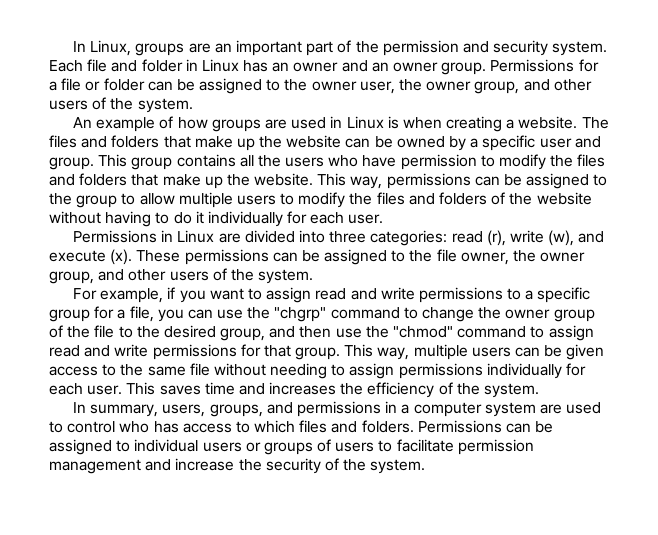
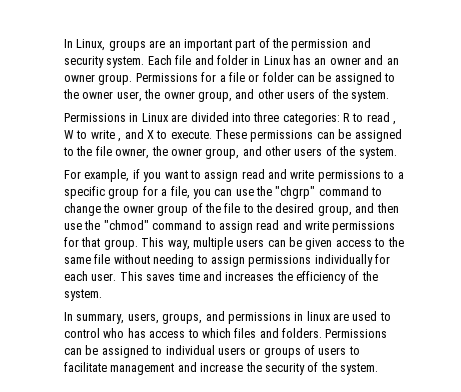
- An example of how groups are used in Linux is when creating a website. The files and folders that make up the website can be owned by a specific user and group. This group contains all the users who have permission to modify the files and folders that make up the website. This way, permissions can be assigned to the group to allow multiple users to modify the files and folders of the website without having to do it individually for each user.
- Permissions in Linux are divided into three categories: read (r), write (w), and execute (x).
+ Permissions in Linux are divided into three categories: R to read , W to write , and X to execute.
- In summary, users, groups, and permissions in a computer system are used to control who has access to which files and folders.
+ In summary, users, groups, and permissions in linux are used to control who has access to which files and folders.
- Permissions can be assigned to individual users or groups of users to facilitate permission management and increase the security of the system.
+ Permissions can be assigned to individual users or groups of users to facilitate management and increase the security of the system.

